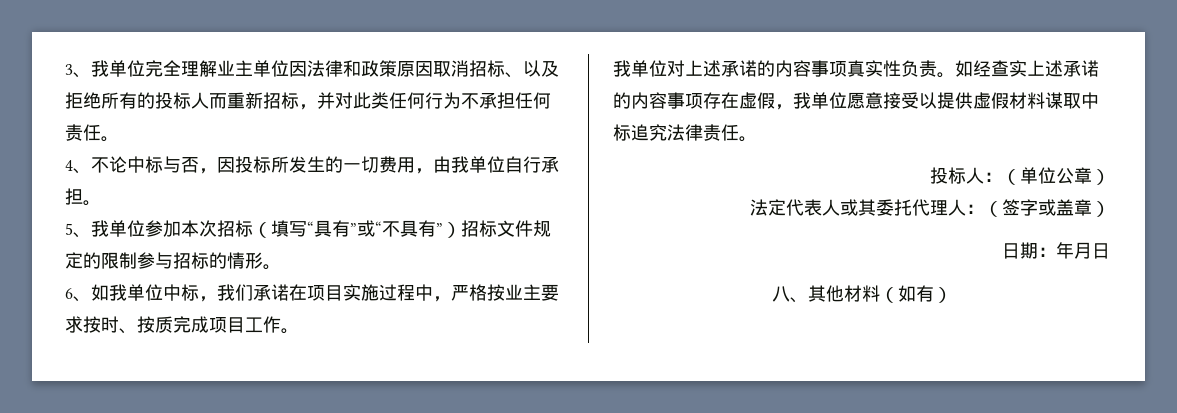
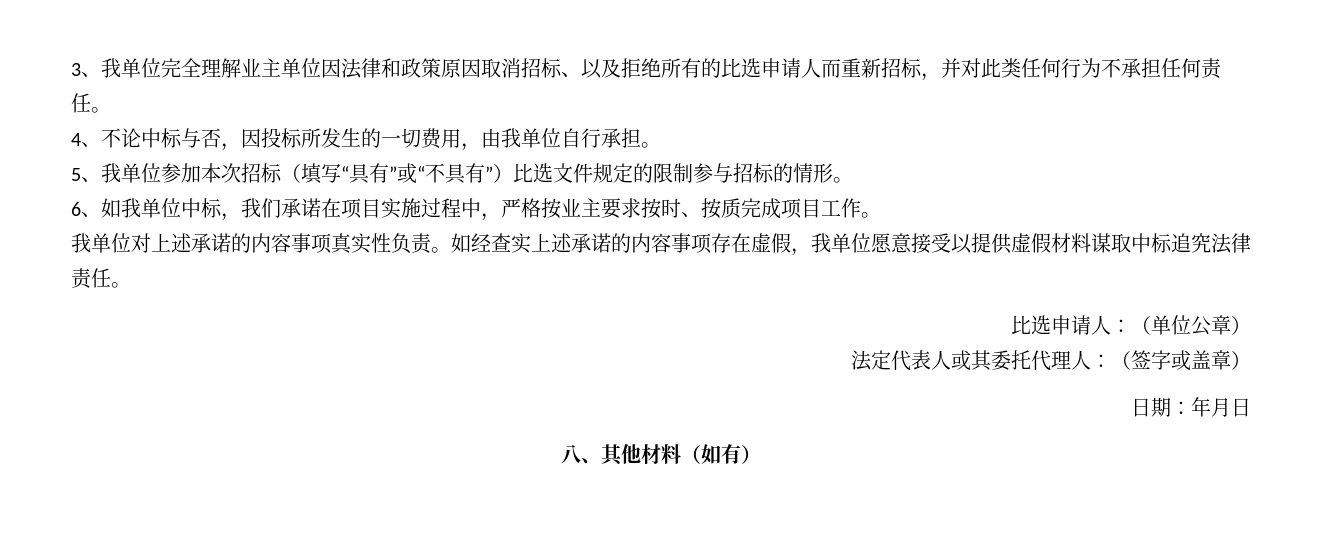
- 3、我单位完全理解业主单位因法律和政策原因取消招标、以及拒绝所有的投标人而重新招标，并对此类任何行为不承担任何责任。
+ 3、我单位完全理解业主单位因法律和政策原因取消招标、以及拒绝所有的比选申请人而重新招标，并对此类任何行为不承担任何责任。
- 5、我单位参加本次招标（填写“具有”或“不具有”）招标文件规定的限制参与招标的情形。
+ 5、我单位参加本次招标（填写“具有”或“不具有”）比选文件规定的限制参与招标的情形。
- 投标人：（单位公章）
+ 比选申请人：（单位公章）

